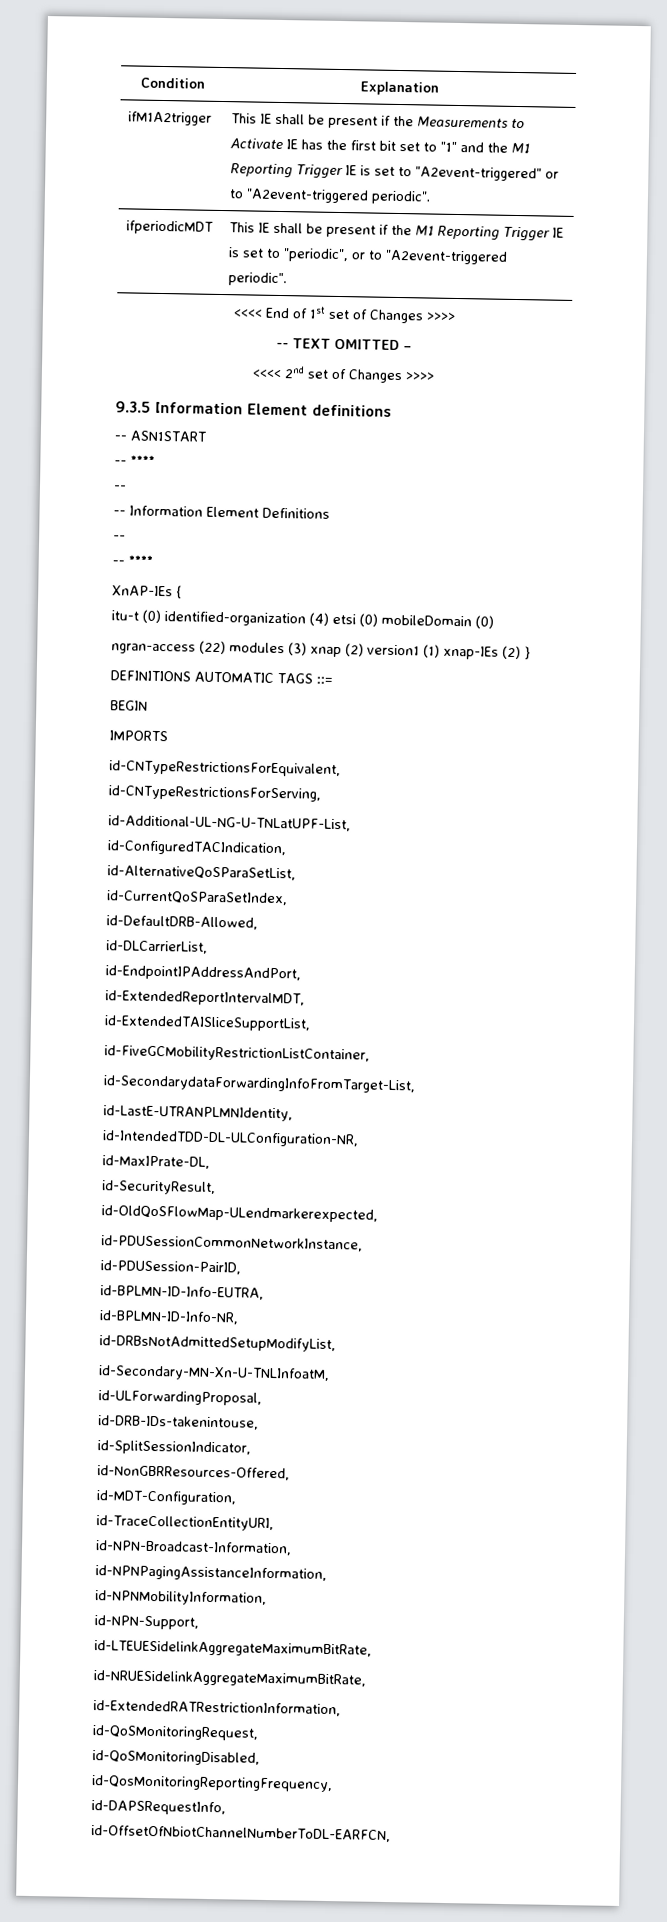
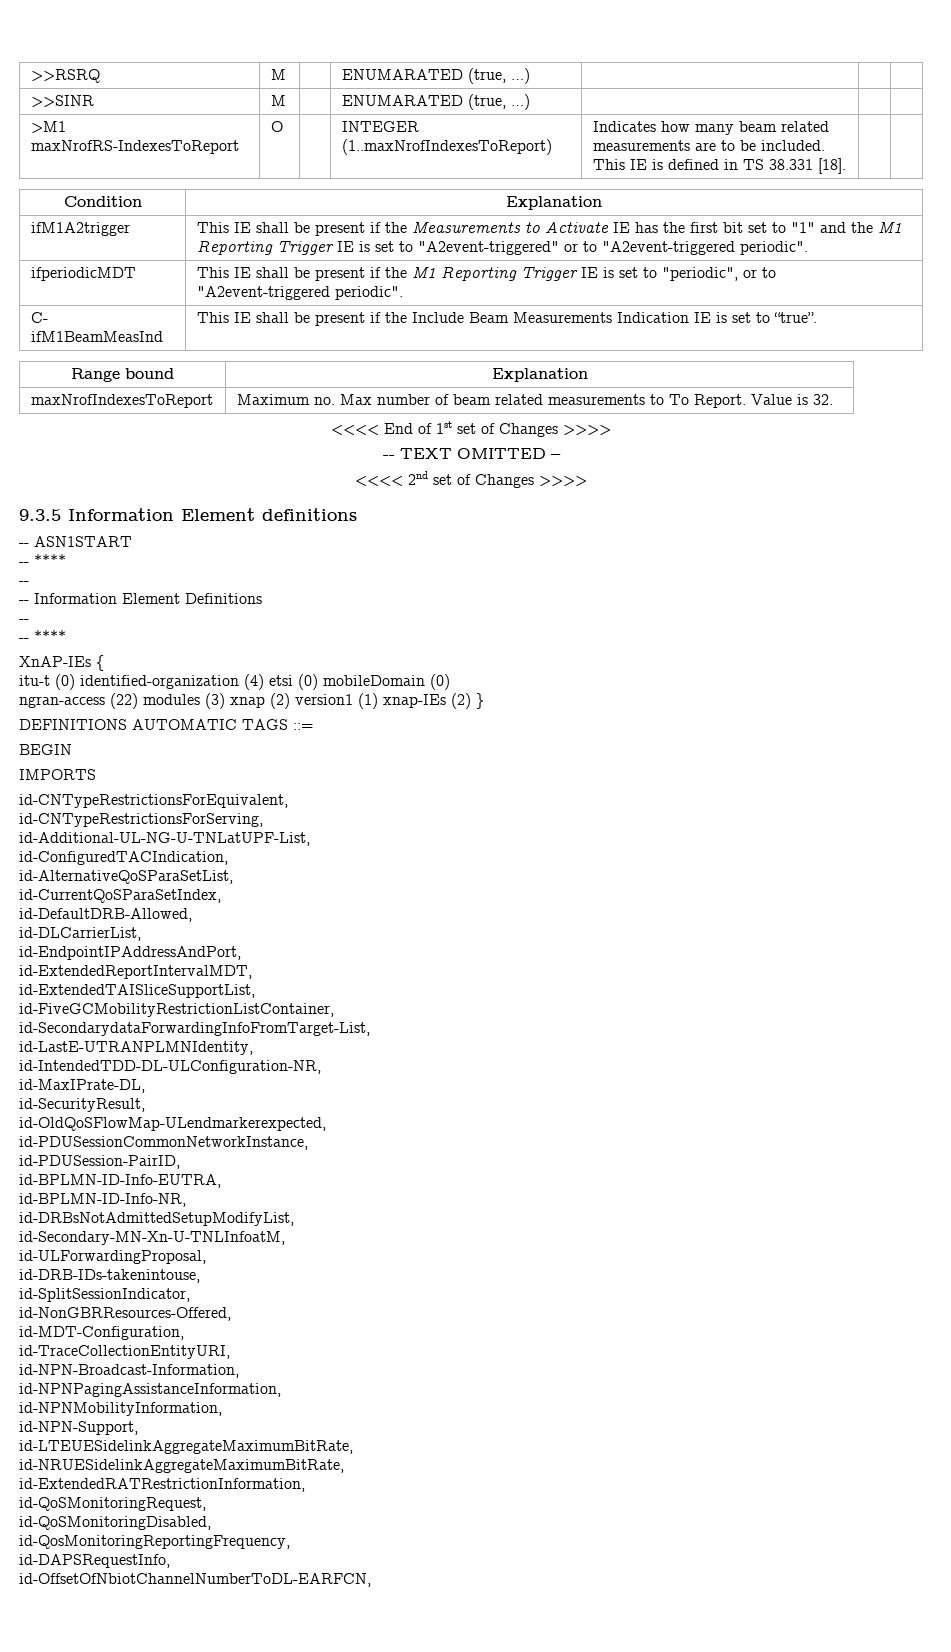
+ >>RSRQ | M | | ENUMARATED (true, …) | | |
+ >>SINR | M | | ENUMARATED (true, …) | | |
+ >M1 maxNrofRS-IndexesToReport | O | | INTEGER (1..maxNrofIndexesToReport) | Indicates how many beam related measurements are to be included. This IE is defined in TS 38.331 [18]. | |
+ C- ifM1BeamMeasInd | This IE shall be present if the Include Beam Measurements Indication IE is set to “true”.
+ Range bound | Explanation
+ maxNrofIndexesToReport | Maximum no. Max number of beam related measurements to To Report. Value is 32.

